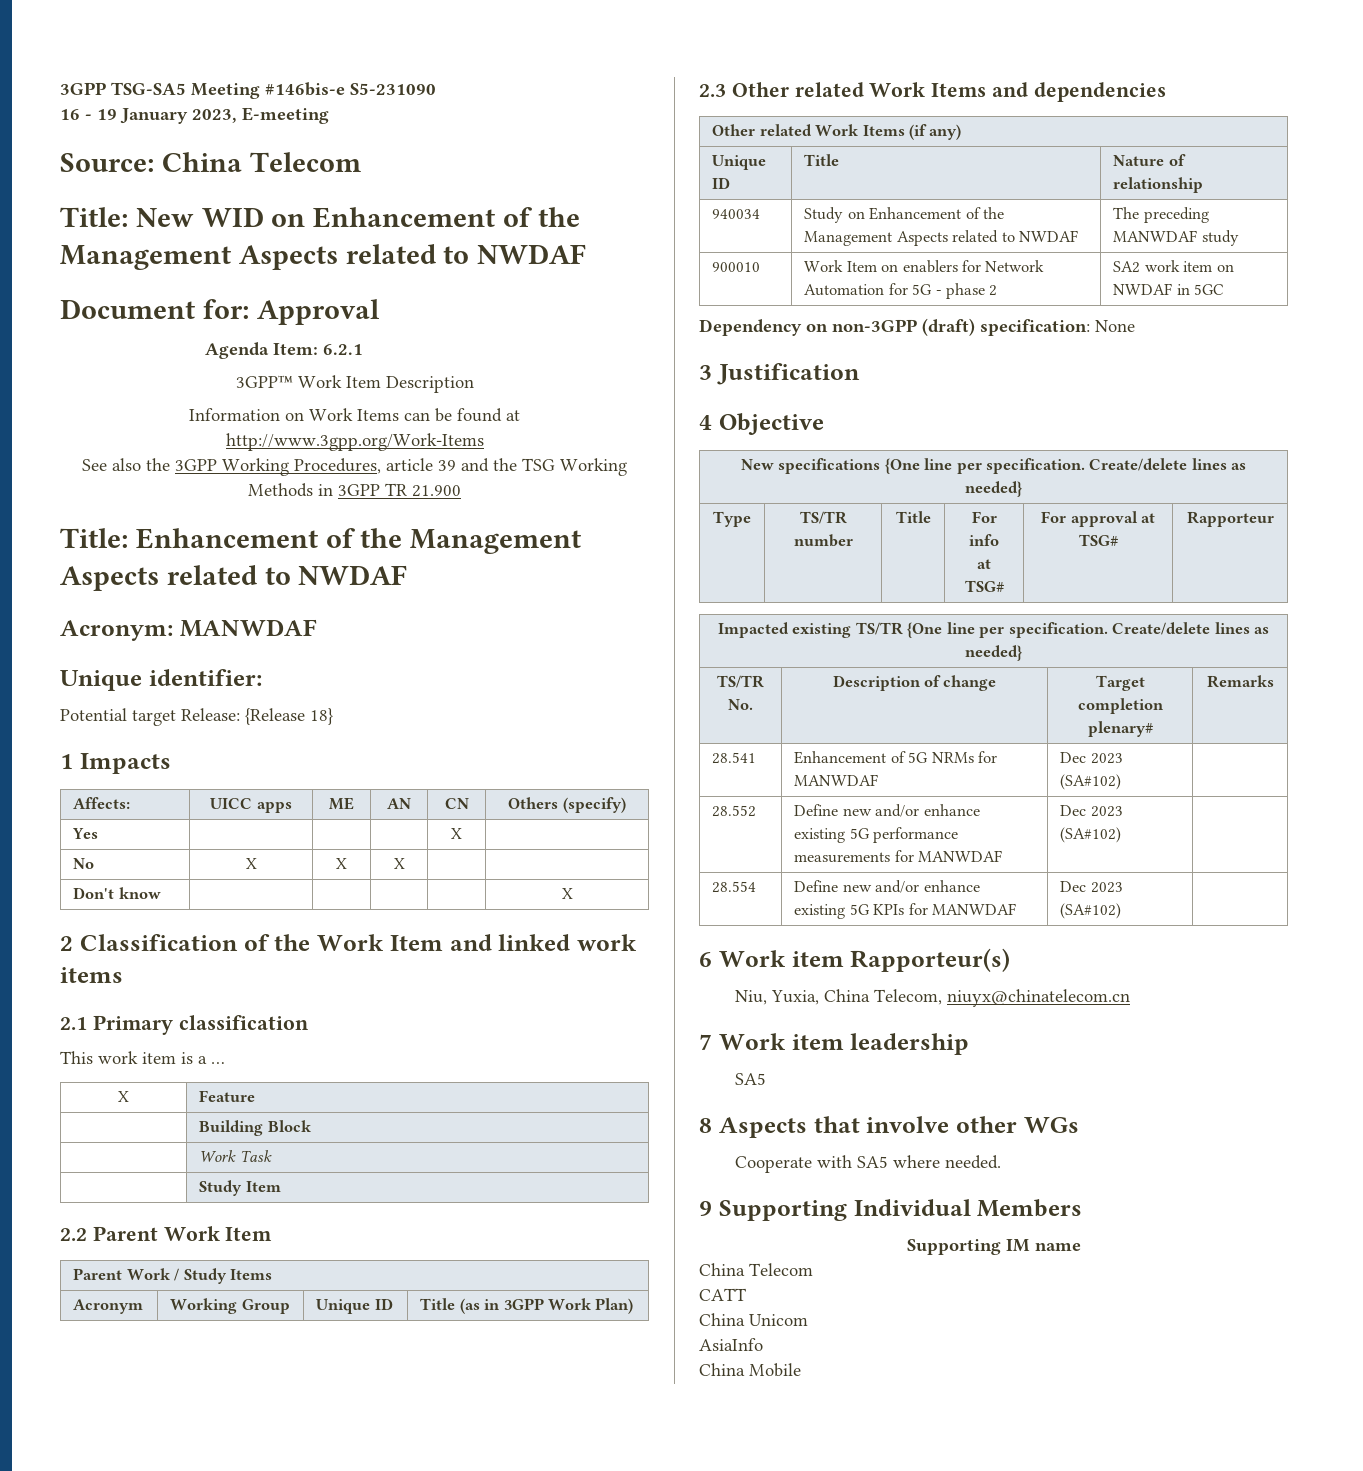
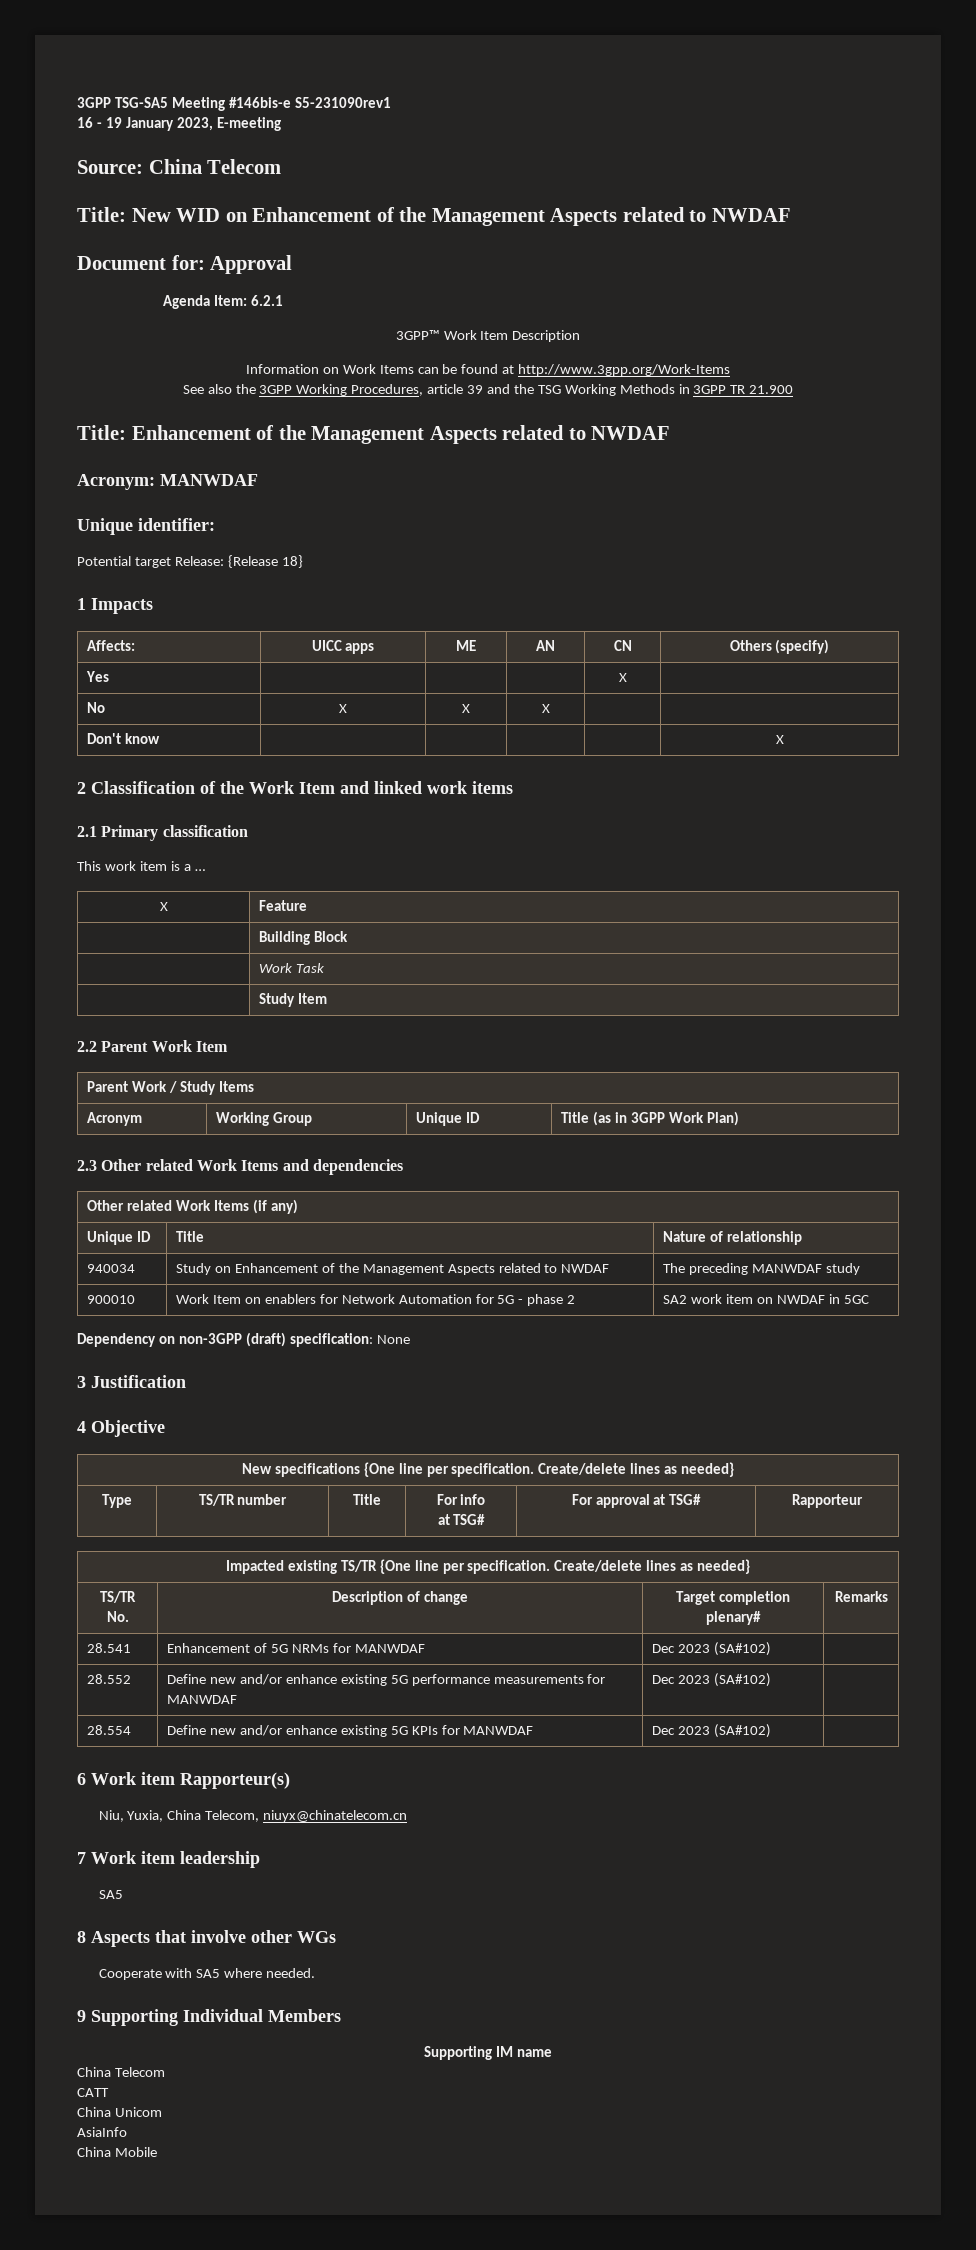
- 3GPP TSG-SA5 Meeting #146bis-e S5-231090
+ 3GPP TSG-SA5 Meeting #146bis-e S5-231090rev1

